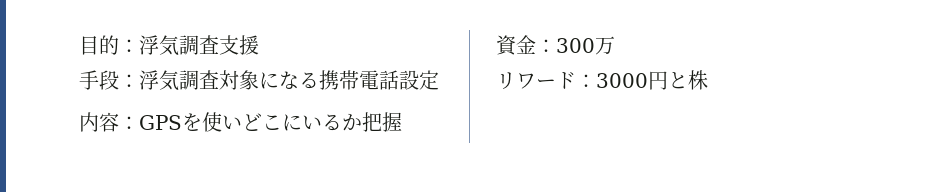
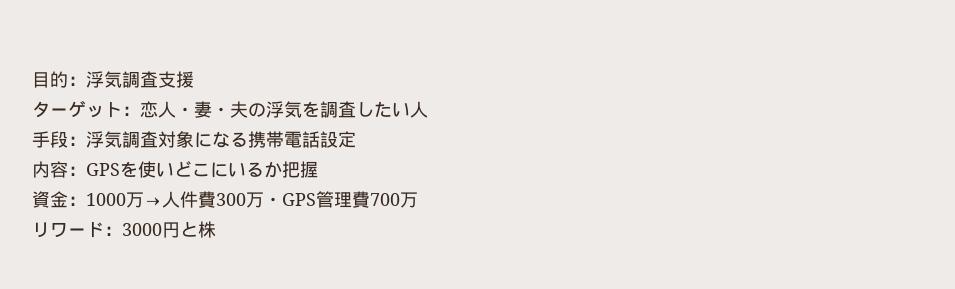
+ ターゲット：恋人・妻・夫の浮気を調査したい人
- 資金：300万
+ 資金：1000万→人件費300万・GPS管理費700万

